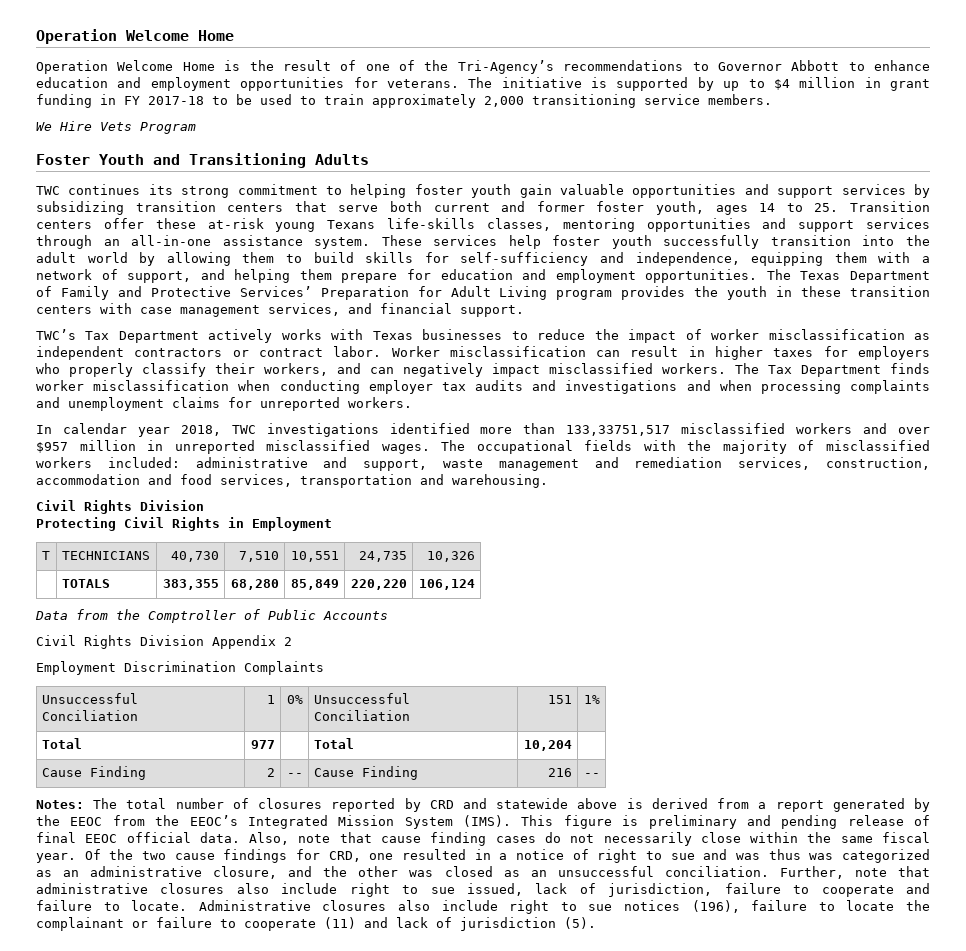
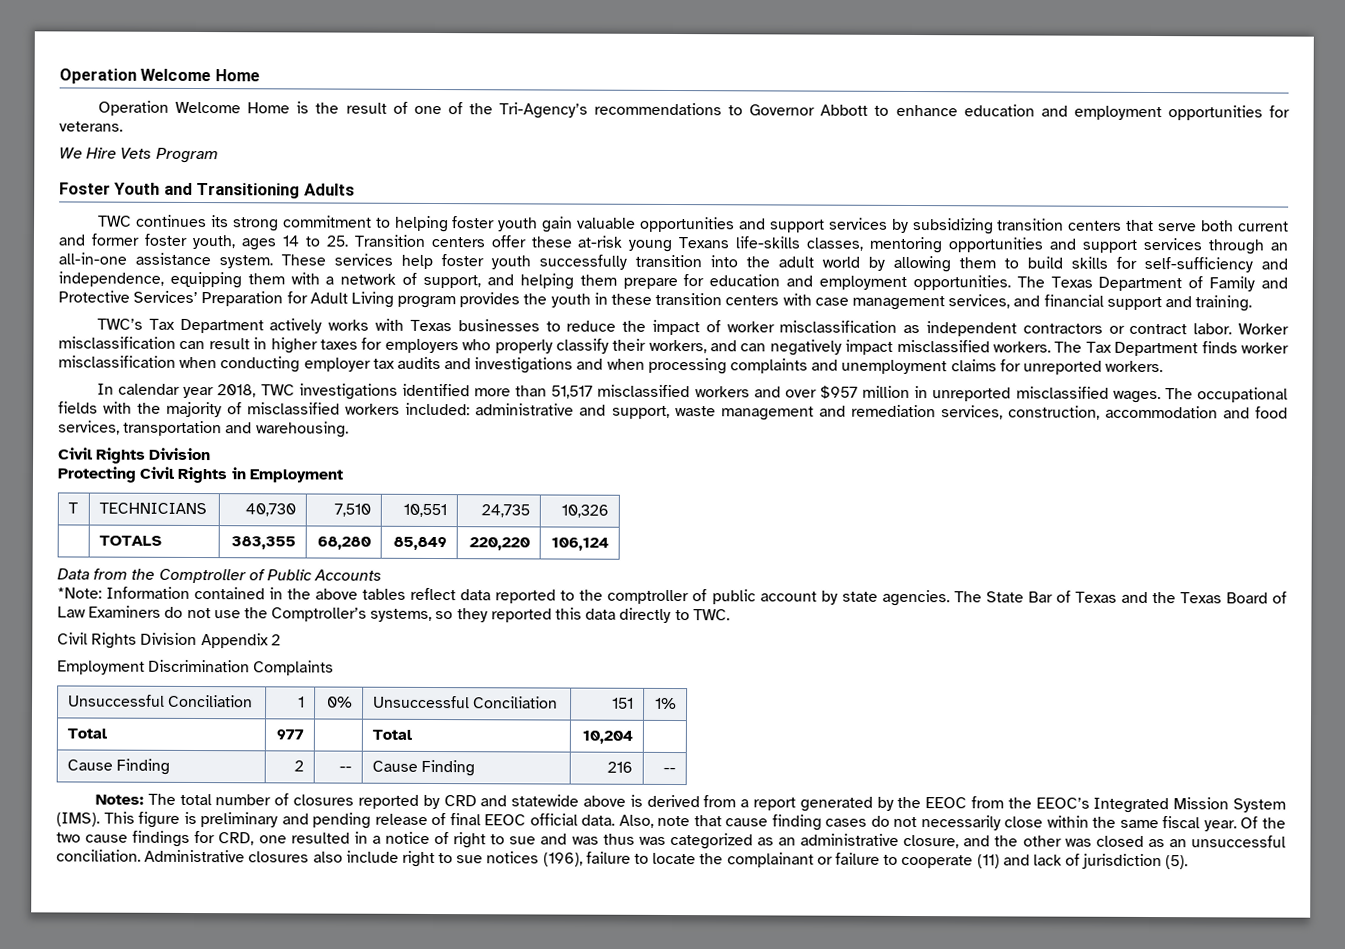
- The initiative is supported by up to $4 million in grant funding in FY 2017-18 to be used to train approximately 2,000 transitioning service members.
- The Texas Department of Family and Protective Services’ Preparation for Adult Living program provides the youth in these transition centers with case management services, and financial support.
+ The Texas Department of Family and Protective Services’ Preparation for Adult Living program provides the youth in these transition centers with case management services, and financial support and training.
- In calendar year 2018, TWC investigations identified more than 133,33751,517 misclassified workers and over $957 million in unreported misclassified wages.
+ In calendar year 2018, TWC investigations identified more than 51,517 misclassified workers and over $957 million in unreported misclassified wages.
+ *Note: Information contained in the above tables reflect data reported to the comptroller of public account by state agencies. The State Bar of Texas and the Texas Board of Law Examiners do not use the Comptroller’s systems, so they reported this data directly to TWC.
- Further, note that administrative closures also include right to sue issued, lack of jurisdiction, failure to cooperate and failure to locate.

